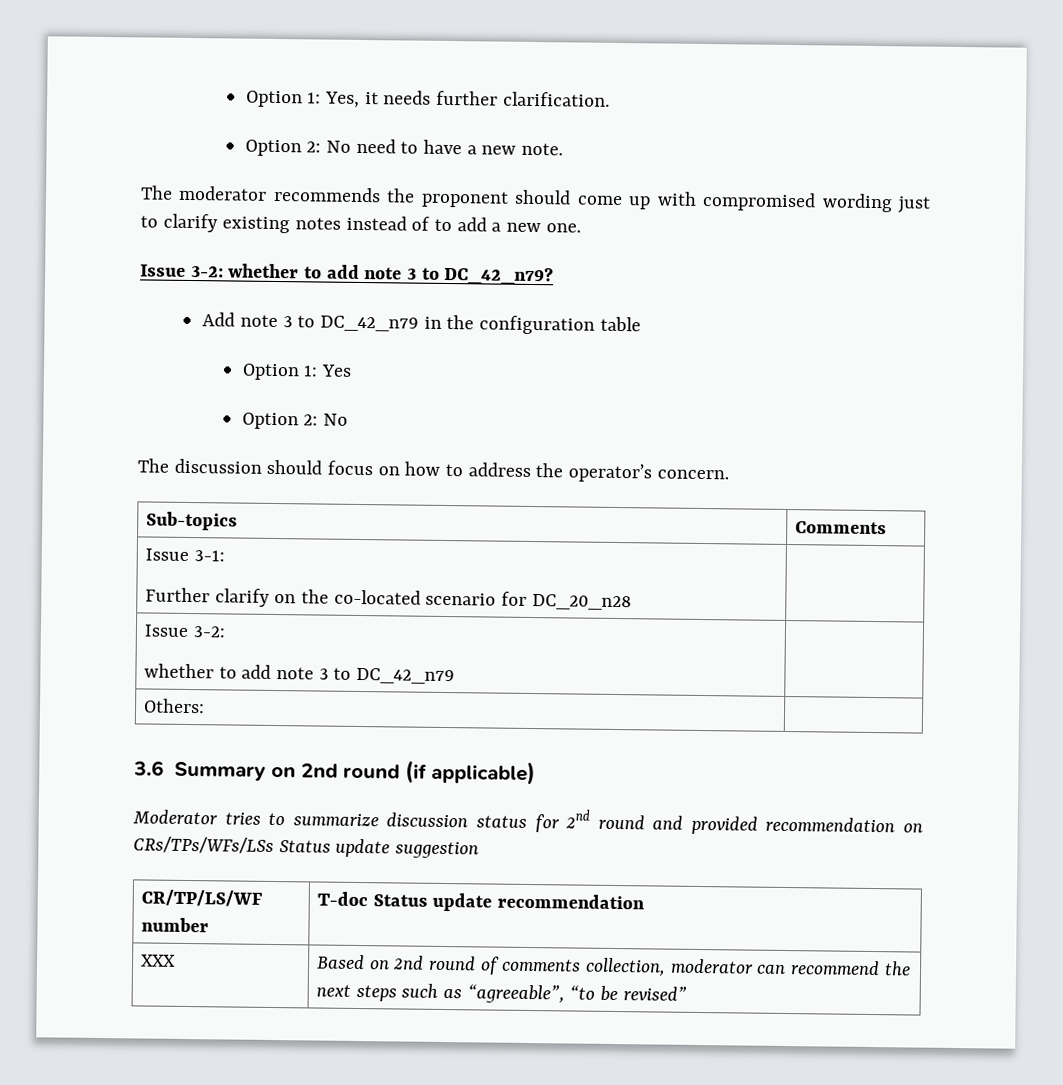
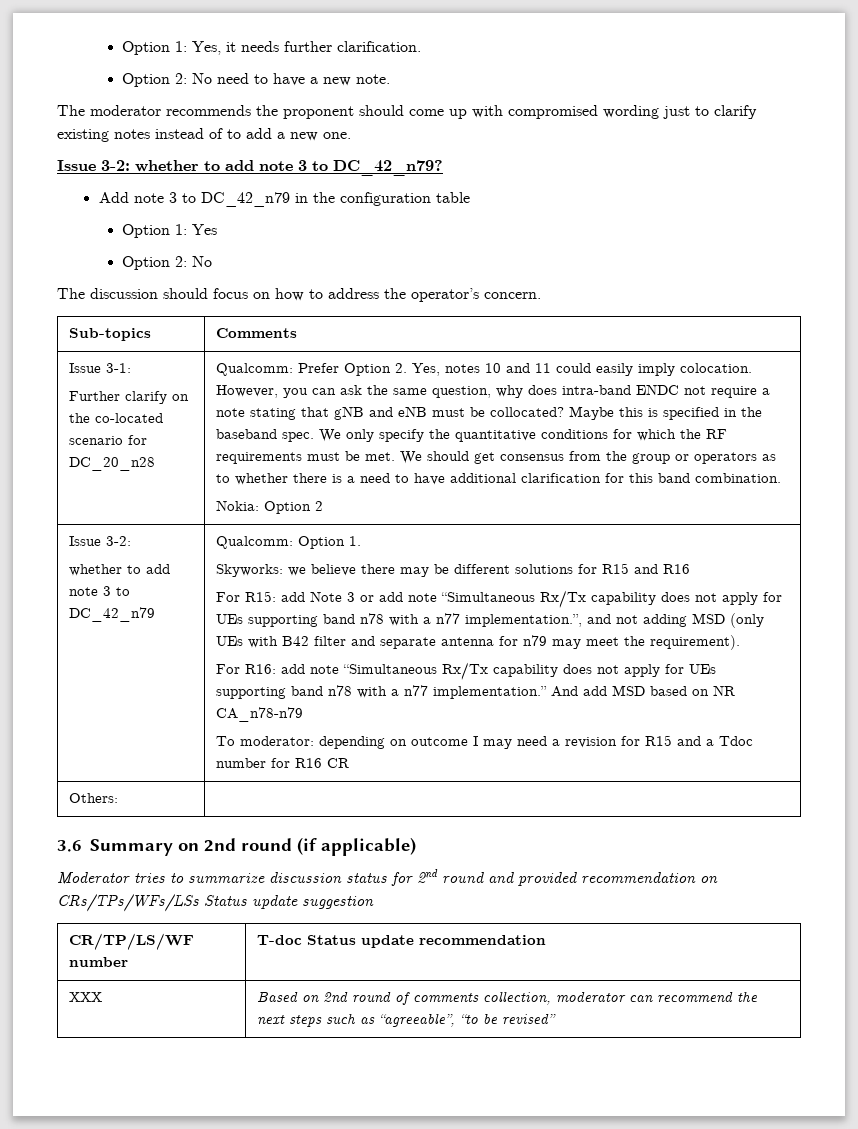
+ Qualcomm: Prefer Option 2. Yes, notes 10 and 11 could easily imply colocation. However, you can ask the same question, why does intra-band ENDC not require a note stating that gNB and eNB must be collocated? Maybe this is specified in the baseband spec. We only specify the quantitative conditions for which the RF requirements must be met. We should get consensus from the group or operators as to whether there is a need to have additional clarification for this band combination.
+ Nokia: Option 2
+ Qualcomm: Option 1.
+ Skyworks: we believe there may be different solutions for R15 and R16
+ For R15: add Note 3 or add note “Simultaneous Rx/Tx capability does not apply for UEs supporting band n78 with a n77 implementation.”, and not adding MSD (only UEs with B42 filter and separate antenna for n79 may meet the requirement).
+ For R16: add note “Simultaneous Rx/Tx capability does not apply for UEs supporting band n78 with a n77 implementation.” And add MSD based on NR CA_n78-n79
+ To moderator: depending on outcome I may need a revision for R15 and a Tdoc number for R16 CR

